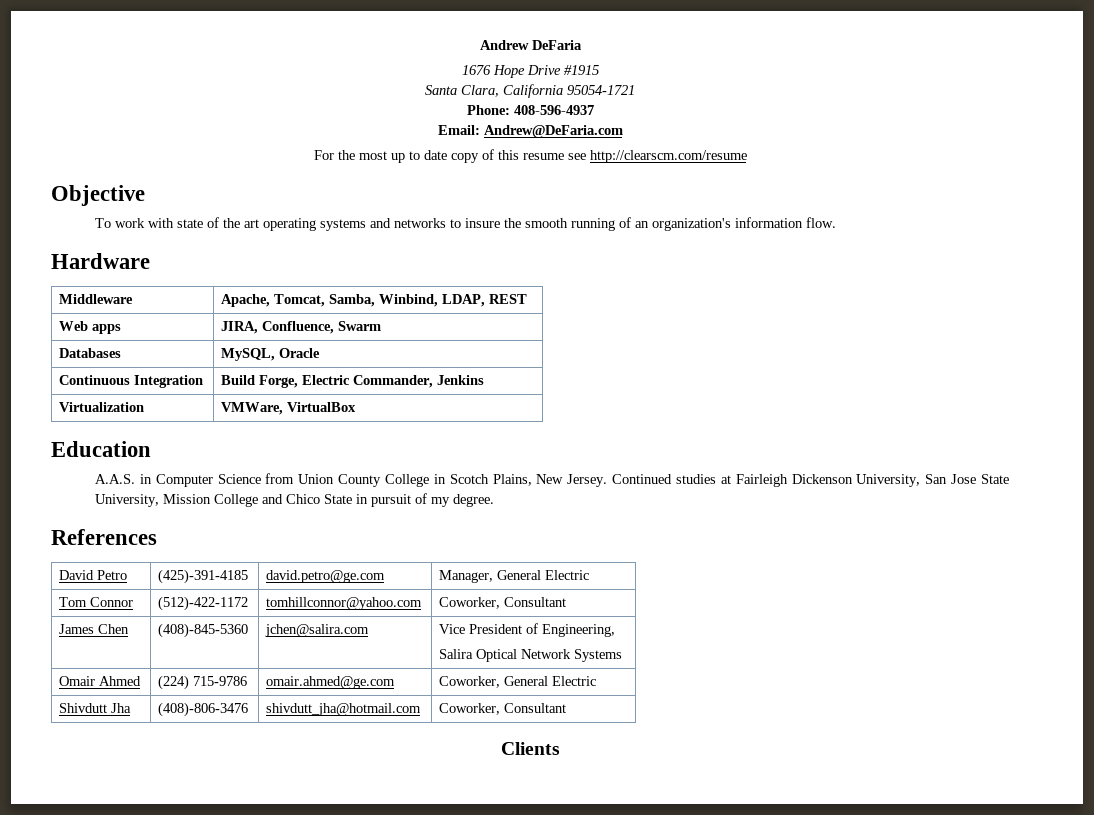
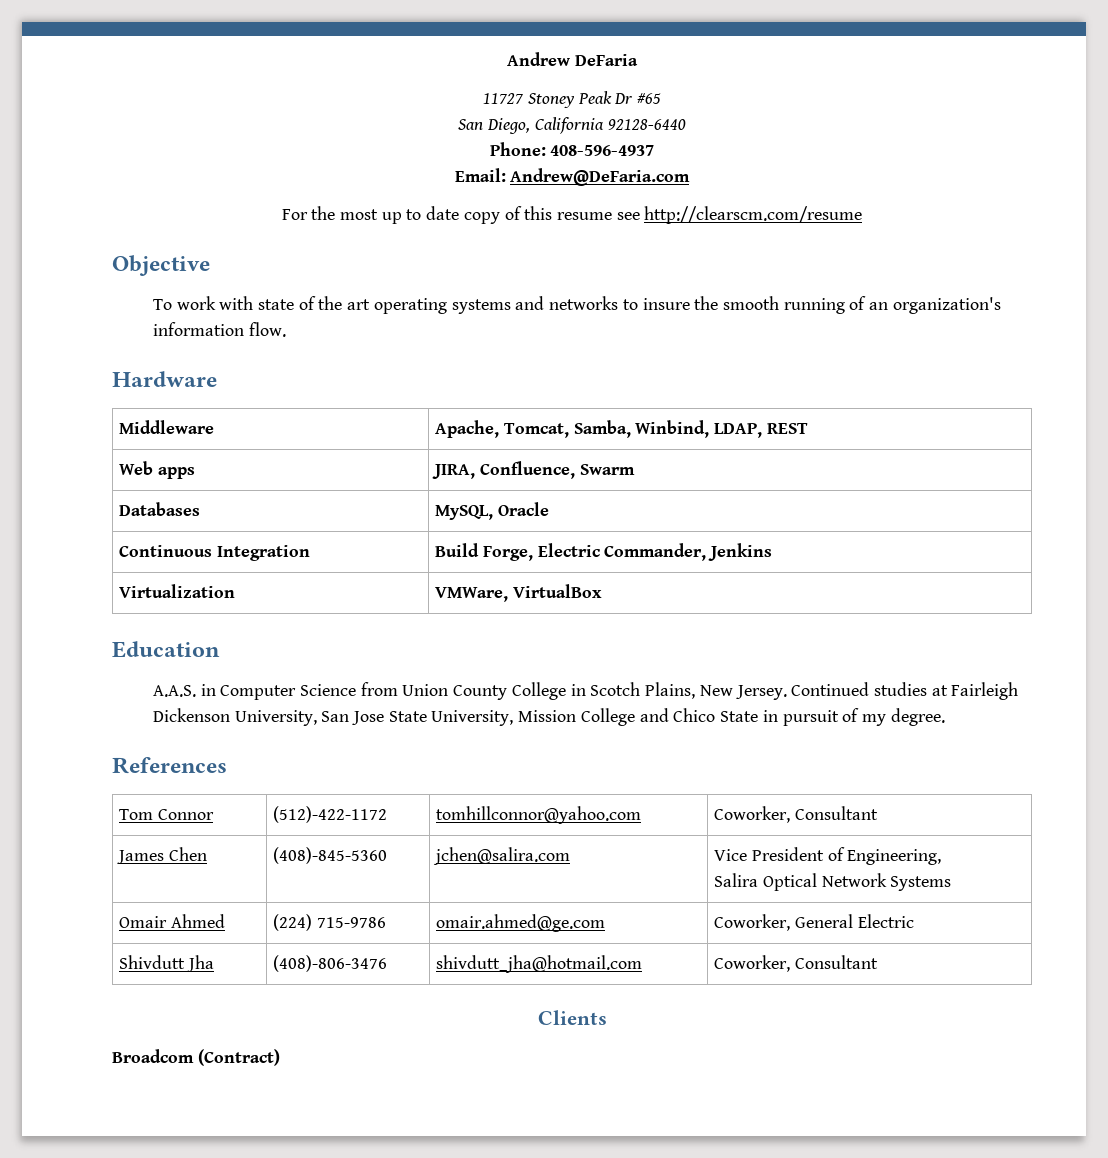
- 1676 Hope Drive #1915
- Santa Clara, California 95054-1721
+ 11727 Stoney Peak Dr #65
+ San Diego, California 92128-6440
- David Petro | (425)-391-4185 | david.petro@ge.com | Manager, General Electric
+ Broadcom (Contract)

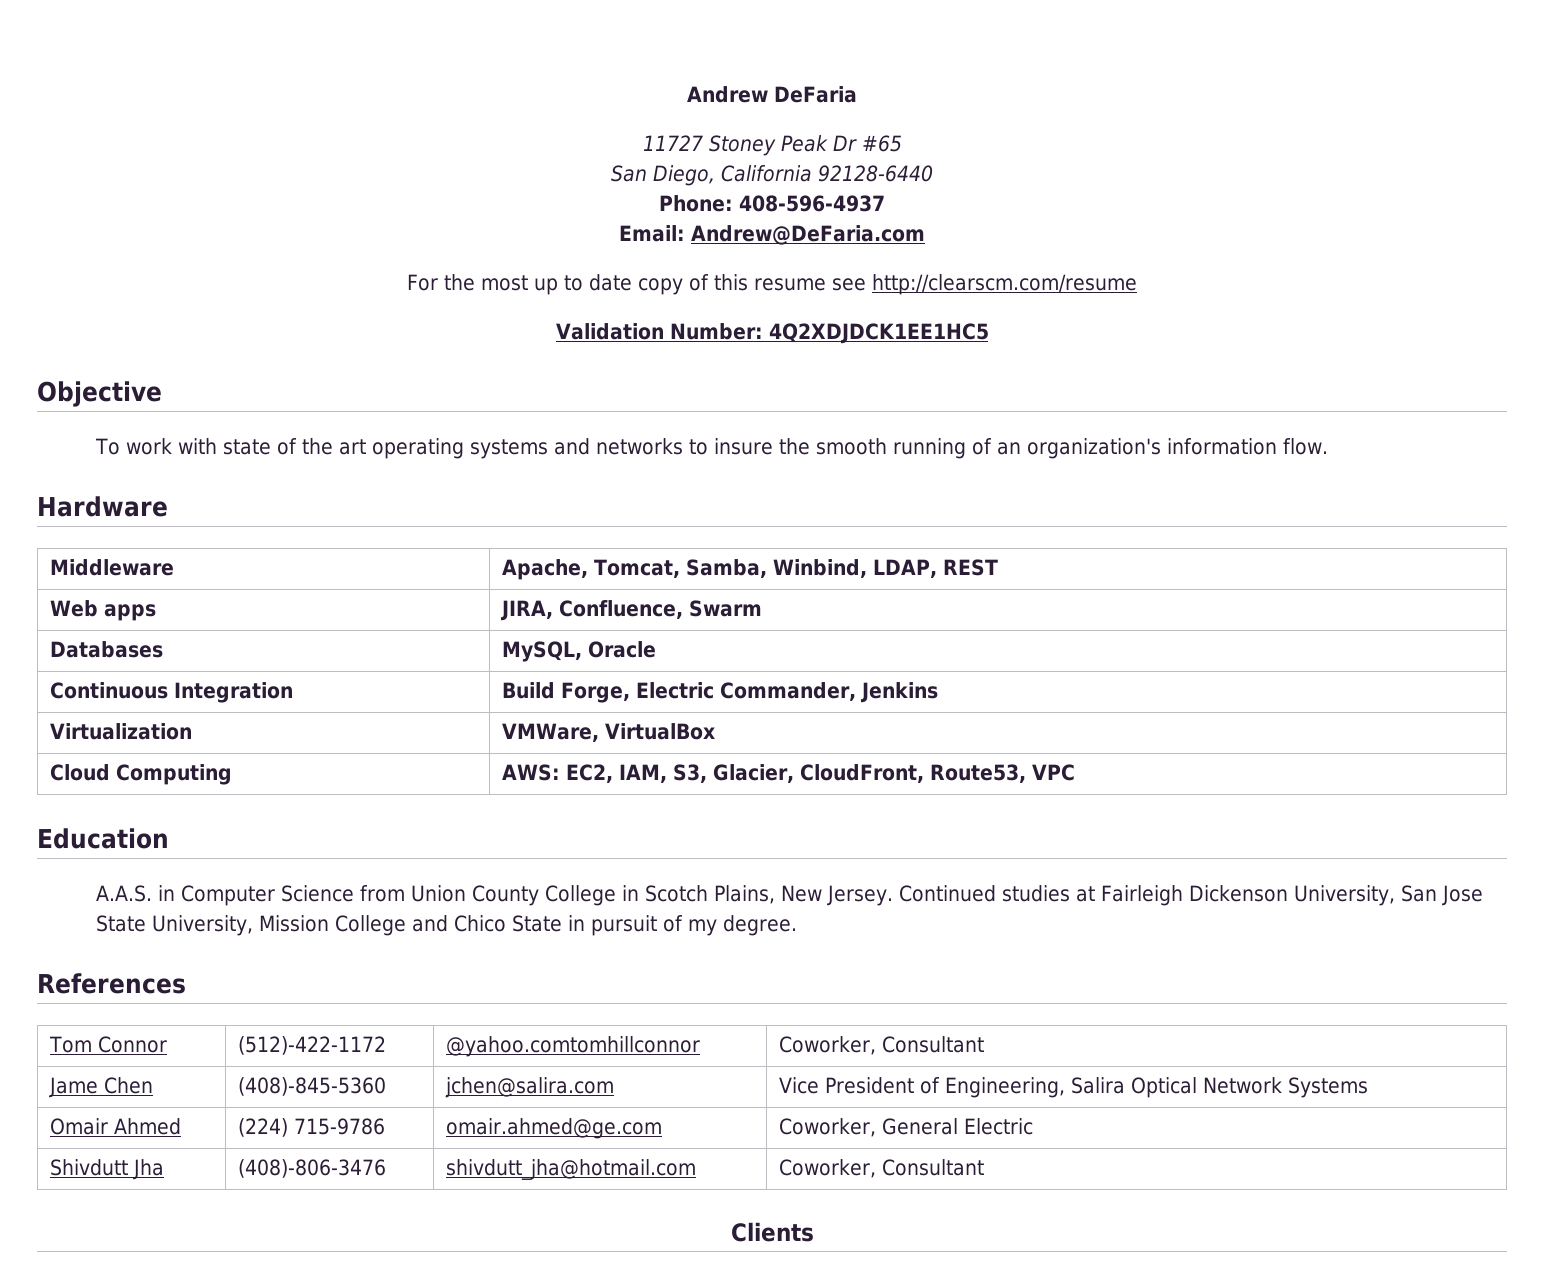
+ Validation Number: 4Q2XDJDCK1EE1HC5
+ Cloud Computing | AWS: EC2, IAM, S3, Glacier, CloudFront, Route53, VPC
- Tom Connor | (512)-422-1172 | tomhillconnor@yahoo.com | Coworker, Consultant
- James Chen | (408)-845-5360 | jchen@salira.com | Vice President of Engineering,
- Salira Optical Network Systems
+ Tom Connor | (512)-422-1172 | @yahoo.comtomhillconnor | Coworker, Consultant
+ Jame Chen | (408)-845-5360 | jchen@salira.com | Vice President of Engineering, Salira Optical Network Systems
- Broadcom (Contract)

